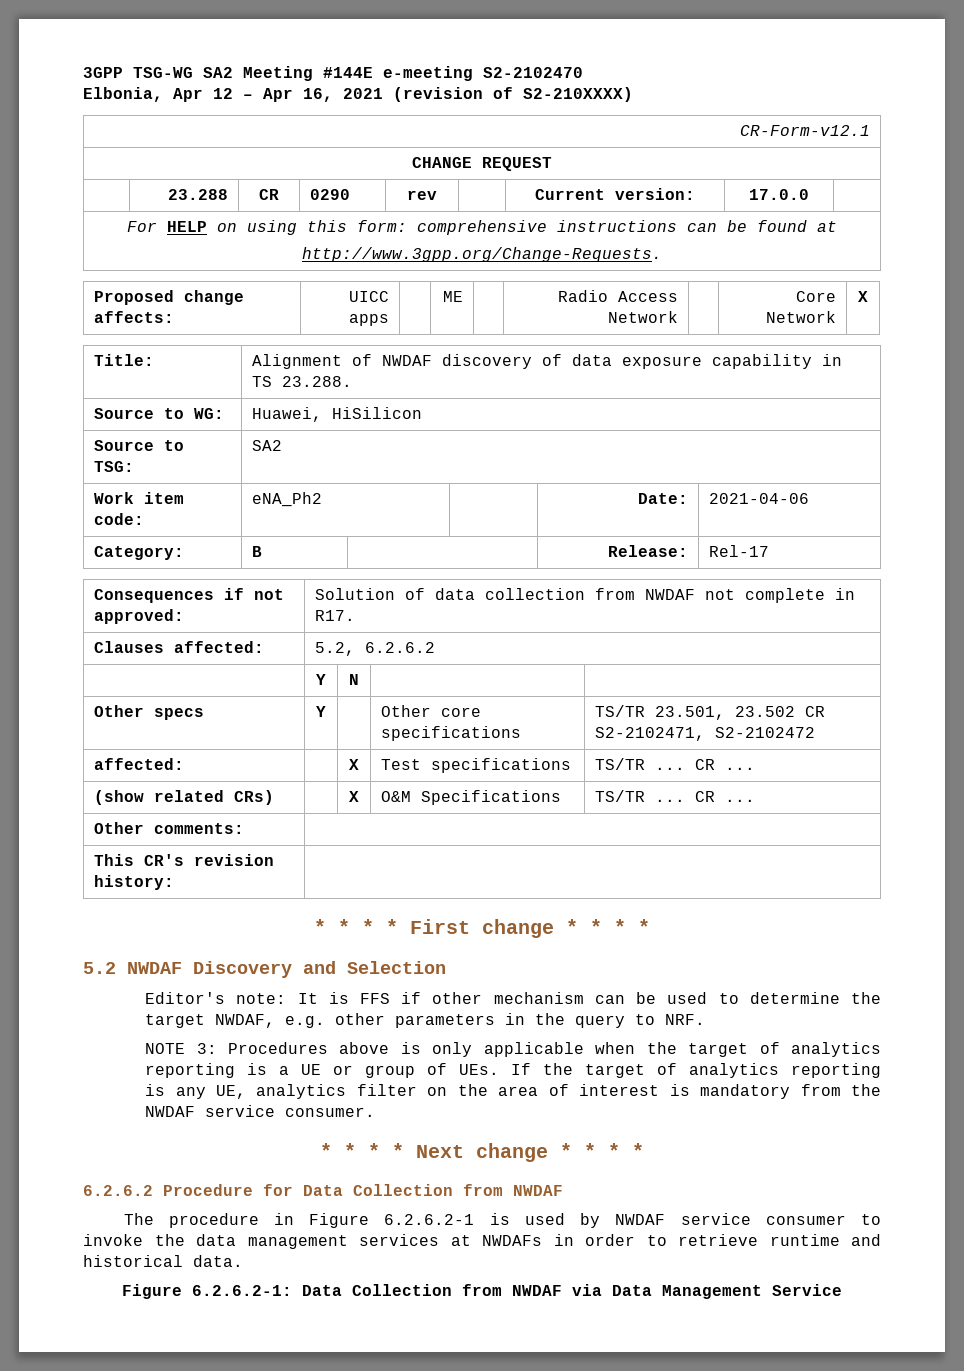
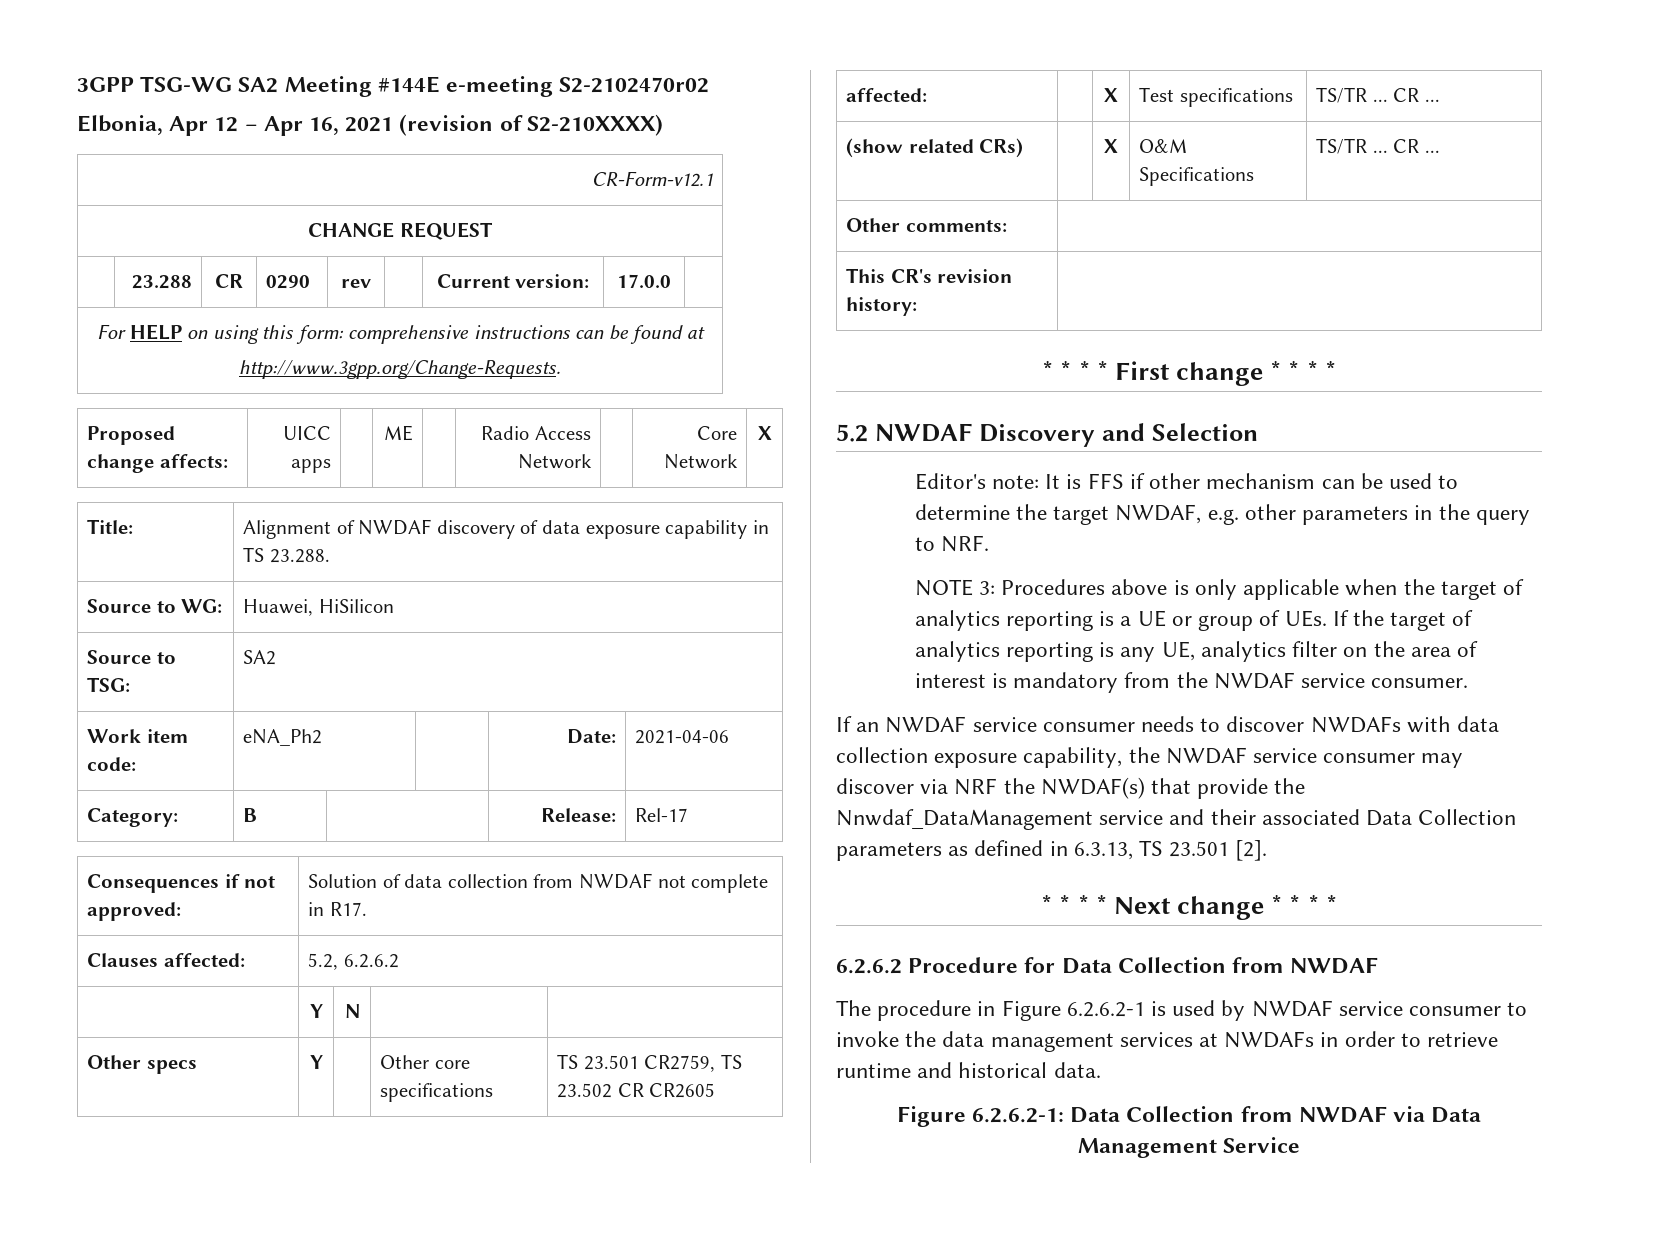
- 3GPP TSG-WG SA2 Meeting #144E e-meeting S2-2102470
+ 3GPP TSG-WG SA2 Meeting #144E e-meeting S2-2102470r02
- Other specs | Y | | Other core specifications | TS/TR 23.501, 23.502 CR S2-2102471, S2-2102472
+ Other specs | Y | | Other core specifications | TS 23.501 CR2759, TS 23.502 CR CR2605
+ If an NWDAF service consumer needs to discover NWDAFs with data collection exposure capability, the NWDAF service consumer may discover via NRF the NWDAF(s) that provide the Nnwdaf_DataManagement service and their associated Data Collection parameters as defined in 6.3.13, TS 23.501 [2].

